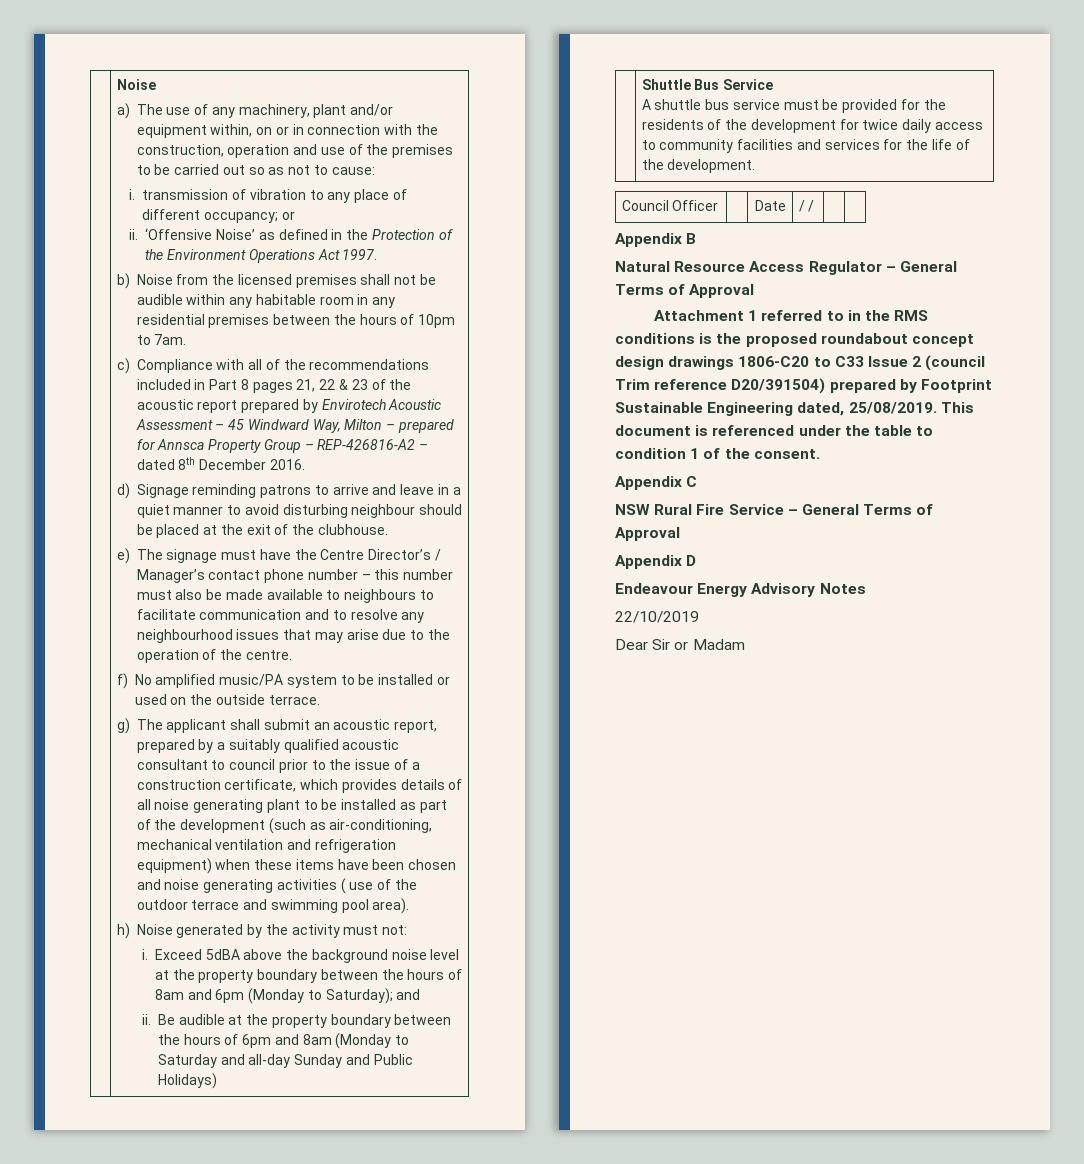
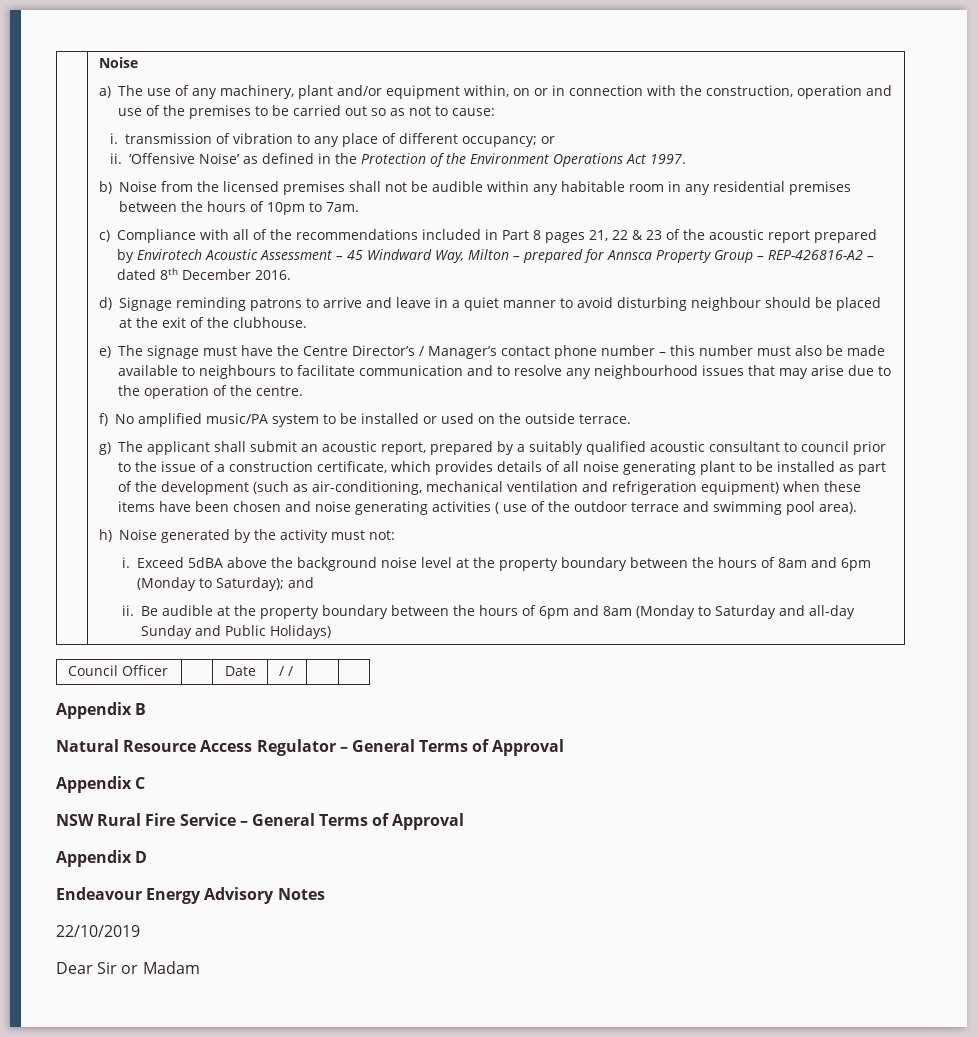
- | Shuttle Bus Service
- A shuttle bus service must be provided for the residents of the development for twice daily access to community facilities and services for the life of the development.
- Attachment 1 referred to in the RMS conditions is the proposed roundabout concept design drawings 1806-C20 to C33 Issue 2 (council Trim reference D20/391504) prepared by Footprint Sustainable Engineering dated, 25/08/2019. This document is referenced under the table to condition 1 of the consent.

